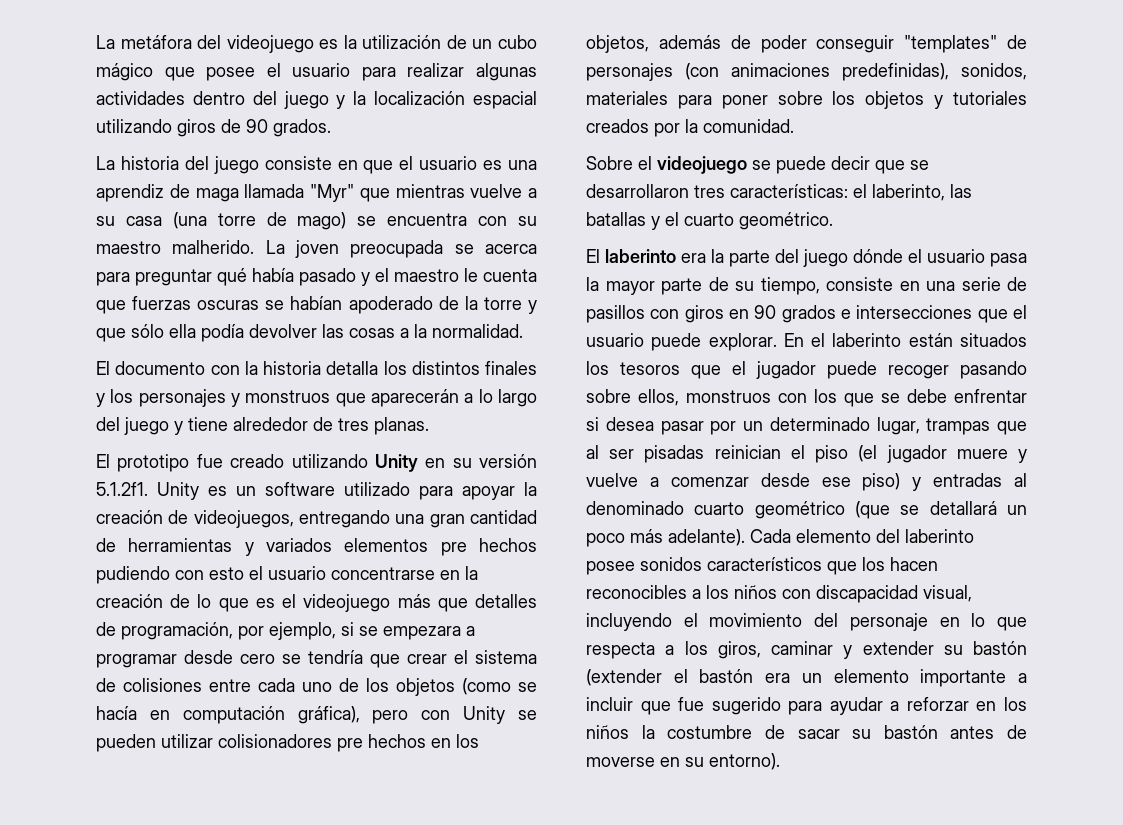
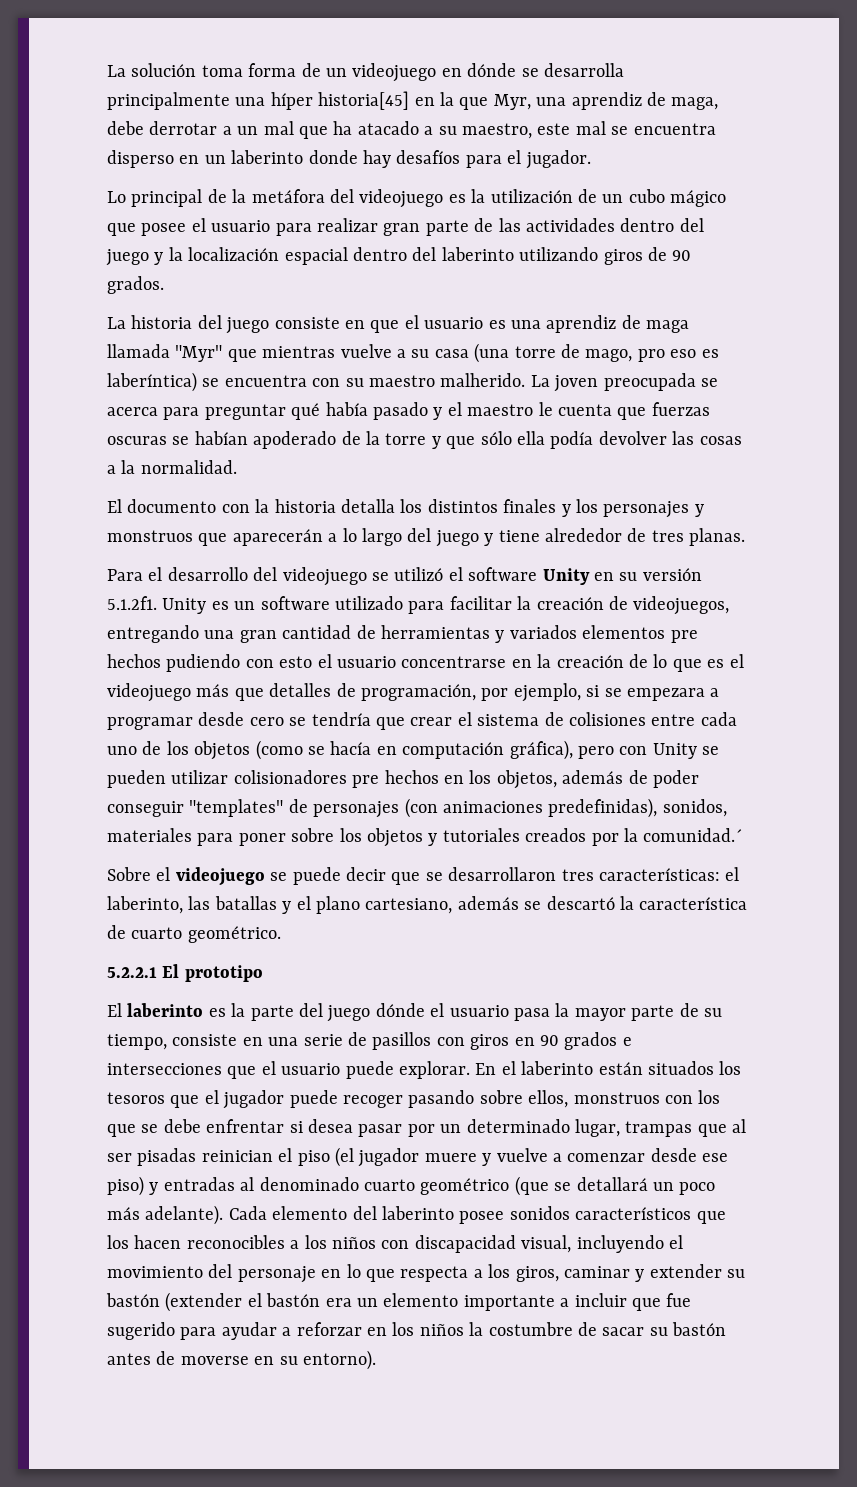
- La metáfora del videojuego es la utilización de un cubo mágico que posee el usuario para realizar algunas actividades dentro del juego y la localización espacial utilizando giros de 90 grados.
+ La solución toma forma de un videojuego en dónde se desarrolla principalmente una híper historia[45] en la que Myr, una aprendiz de maga, debe derrotar a un mal que ha atacado a su maestro, este mal se encuentra disperso en un laberinto donde hay desafíos para el jugador.
+ Lo principal de la metáfora del videojuego es la utilización de un cubo mágico que posee el usuario para realizar gran parte de las actividades dentro del juego y la localización espacial dentro del laberinto utilizando giros de 90 grados.
- La historia del juego consiste en que el usuario es una aprendiz de maga llamada "Myr" que mientras vuelve a su casa (una torre de mago) se encuentra con su maestro malherido.
+ La historia del juego consiste en que el usuario es una aprendiz de maga llamada "Myr" que mientras vuelve a su casa (una torre de mago, pro eso es laberíntica) se encuentra con su maestro malherido.
- El prototipo fue creado utilizando Unity en su versión 5.1.2f1. Unity es un software utilizado para apoyar la creación de videojuegos, entregando una gran cantidad de herramientas y variados elementos pre hechos pudiendo con esto el usuario concentrarse en la creación de lo que es el videojuego más que detalles de programación, por ejemplo, si se empezara a programar desde cero se tendría que crear el sistema de colisiones entre cada uno de los objetos (como se hacía en computación gráfica), pero con Unity se pueden utilizar colisionadores pre hechos en los objetos, además de poder conseguir "templates" de personajes (con animaciones predefinidas), sonidos, materiales para poner sobre los objetos y tutoriales creados por la comunidad.
+ Para el desarrollo del videojuego se utilizó el software Unity en su versión 5.1.2f1. Unity es un software utilizado para facilitar la creación de videojuegos, entregando una gran cantidad de herramientas y variados elementos pre hechos pudiendo con esto el usuario concentrarse en la creación de lo que es el videojuego más que detalles de programación, por ejemplo, si se empezara a programar desde cero se tendría que crear el sistema de colisiones entre cada uno de los objetos (como se hacía en computación gráfica), pero con Unity se pueden utilizar colisionadores pre hechos en los objetos, además de poder conseguir "templates" de personajes (con animaciones predefinidas), sonidos, materiales para poner sobre los objetos y tutoriales creados por la comunidad.´
- Sobre el videojuego se puede decir que se desarrollaron tres características: el laberinto, las batallas y el cuarto geométrico.
+ Sobre el videojuego se puede decir que se desarrollaron tres características: el laberinto, las batallas y el plano cartesiano, además se descartó la característica de cuarto geométrico.
+ 5.2.2.1 El prototipo
- El laberinto era la parte del juego dónde el usuario pasa la mayor parte de su tiempo, consiste en una serie de pasillos con giros en 90 grados e intersecciones que el usuario puede explorar.
+ El laberinto es la parte del juego dónde el usuario pasa la mayor parte de su tiempo, consiste en una serie de pasillos con giros en 90 grados e intersecciones que el usuario puede explorar.

